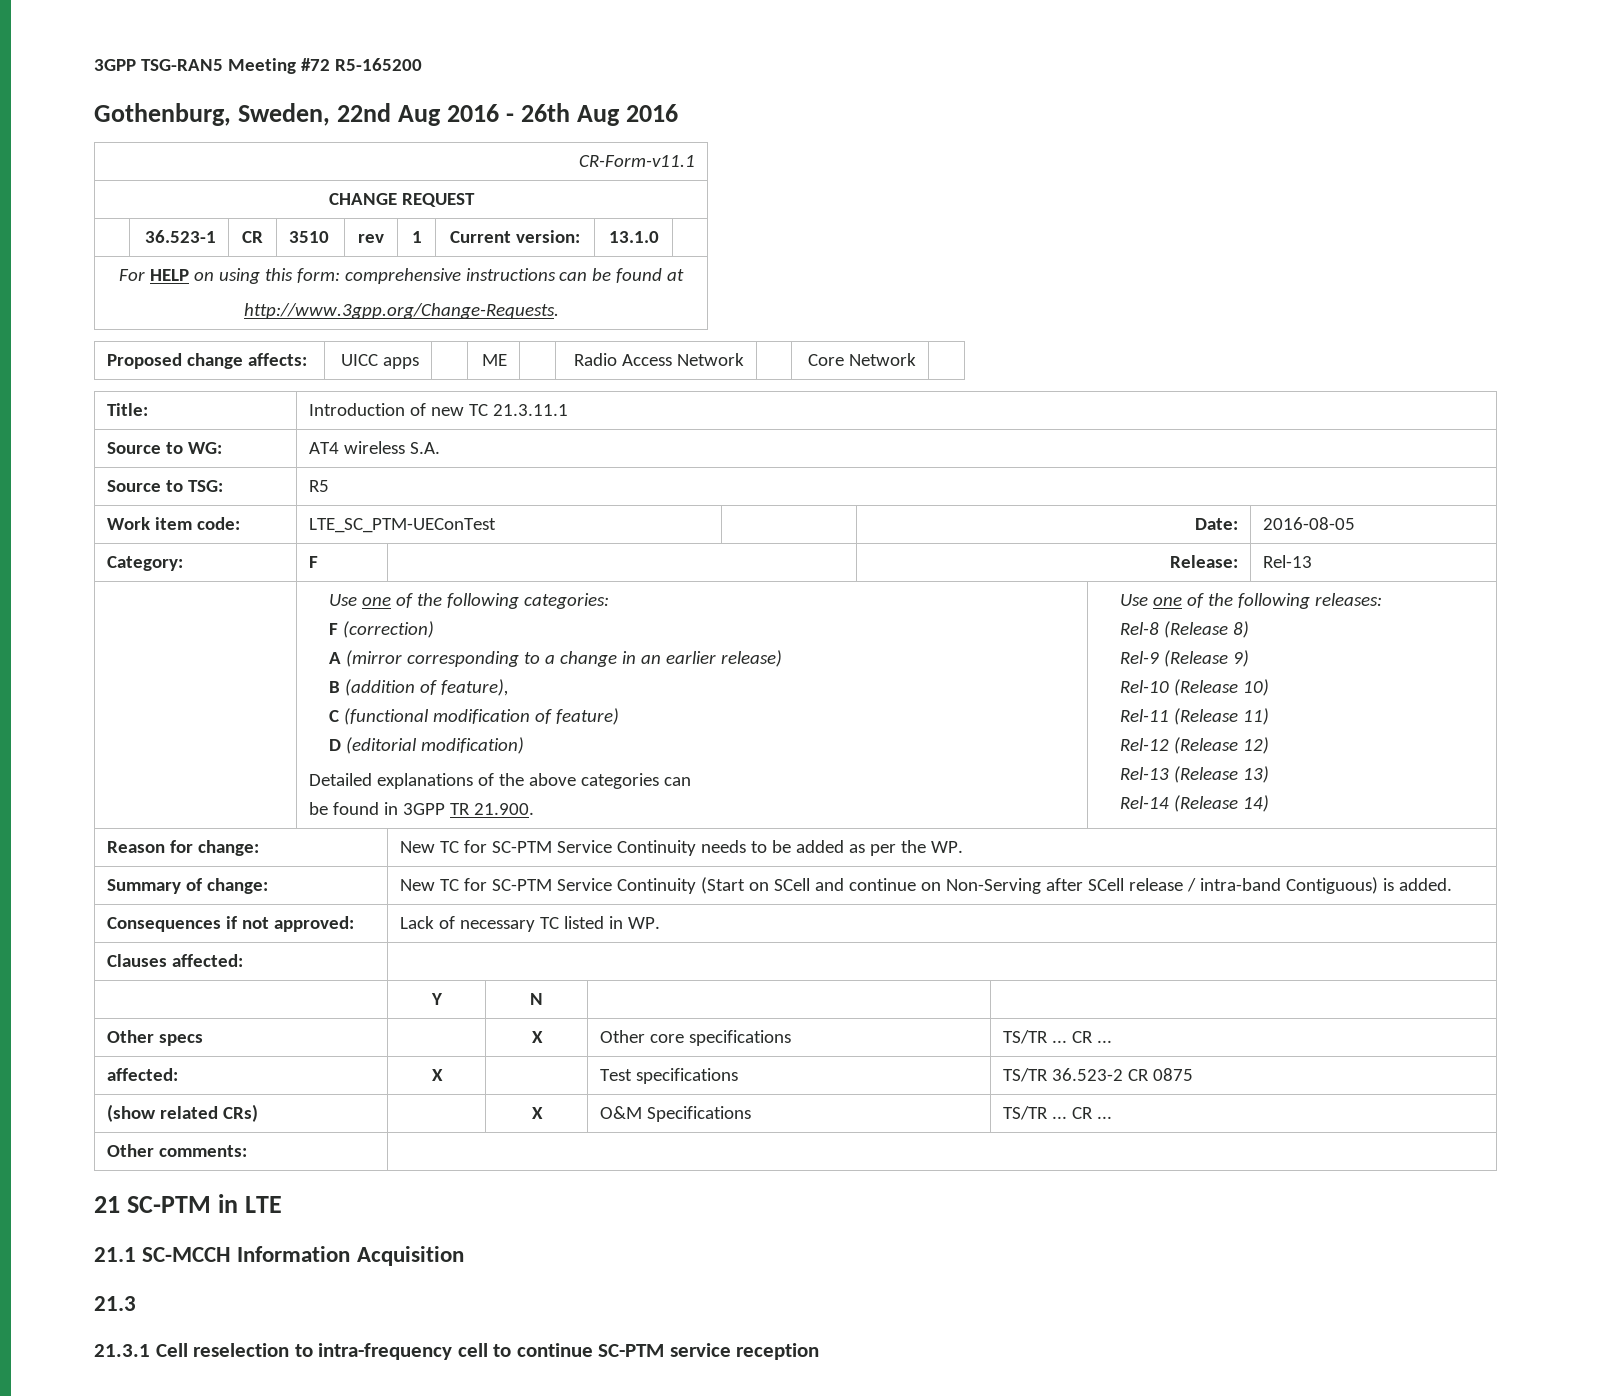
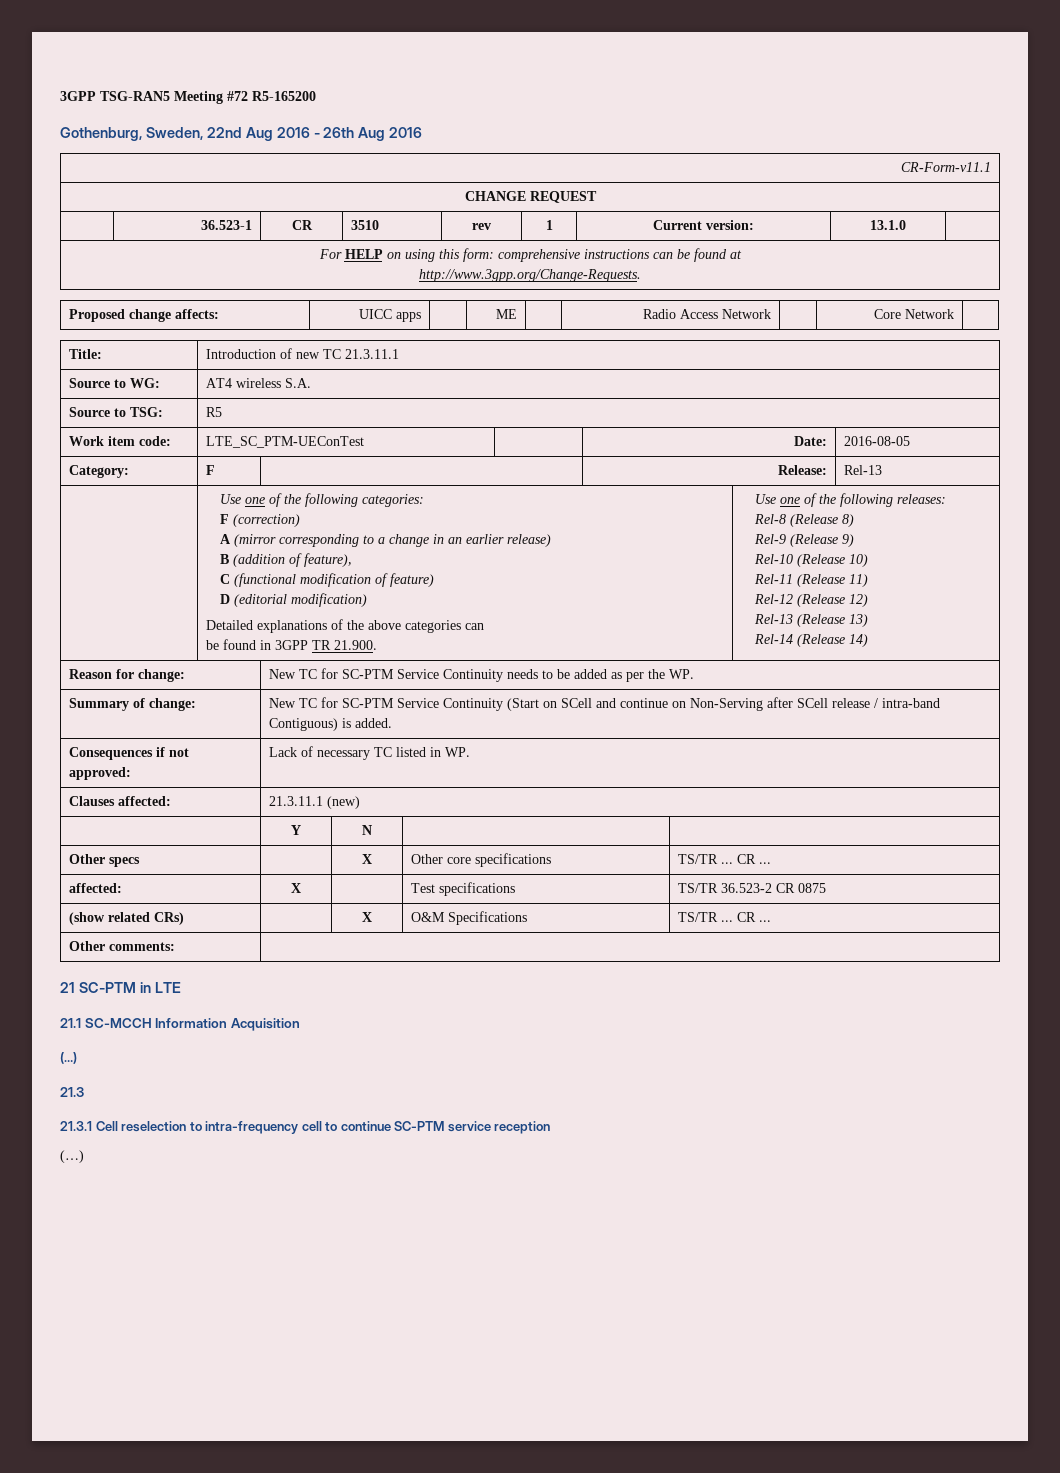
- Clauses affected: |
+ Clauses affected: | 21.3.11.1 (new)
  21.1 SC-MCCH Information Acquisition
+ (…)
  21.3.1 Cell reselection to intra-frequency cell to continue SC-PTM service reception
+ (…)

